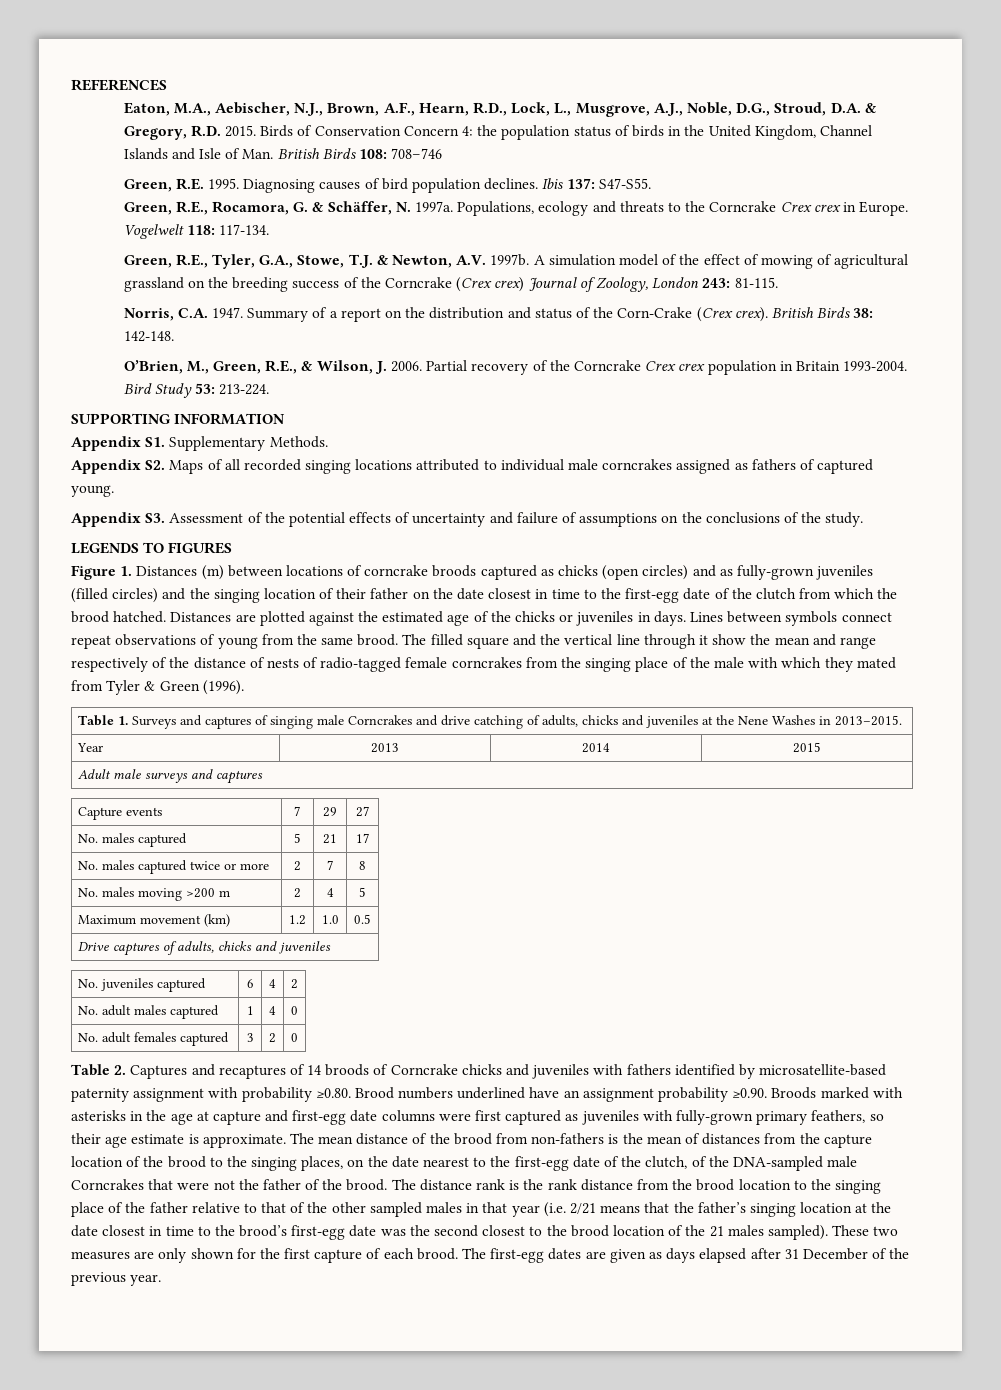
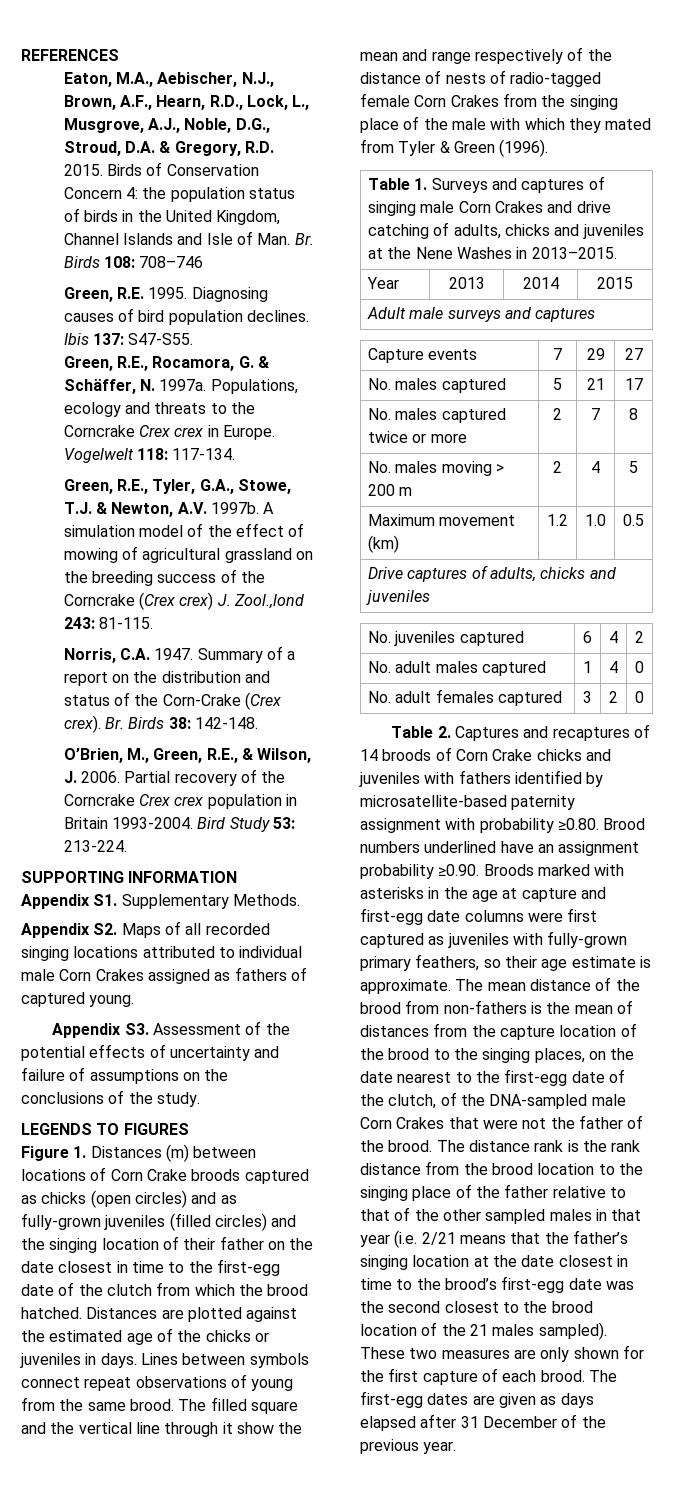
- Birds of Conservation Concern 4: the population status of birds in the United Kingdom, Channel Islands and Isle of Man. British Birds 108: 708–746
+ Birds of Conservation Concern 4: the population status of birds in the United Kingdom, Channel Islands and Isle of Man. Br. Birds 108: 708–746
- A simulation model of the effect of mowing of agricultural grassland on the breeding success of the Corncrake (Crex crex) Journal of Zoology, London 243: 81-115.
+ A simulation model of the effect of mowing of agricultural grassland on the breeding success of the Corncrake (Crex crex) J. Zool.,lond 243: 81-115.
- British Birds 38: 142-148.
+ Br. Birds 38: 142-148.
- Appendix S2. Maps of all recorded singing locations attributed to individual male corncrakes assigned as fathers of captured young.
+ Appendix S2. Maps of all recorded singing locations attributed to individual male Corn Crakes assigned as fathers of captured young.
- Figure 1. Distances (m) between locations of corncrake broods captured as chicks (open circles) and as fully-grown juveniles (filled circles) and the singing location of their father on the date closest in time to the first-egg date of the clutch from which the brood hatched.
+ Figure 1. Distances (m) between locations of Corn Crake broods captured as chicks (open circles) and as fully-grown juveniles (filled circles) and the singing location of their father on the date closest in time to the first-egg date of the clutch from which the brood hatched.
- The filled square and the vertical line through it show the mean and range respectively of the distance of nests of radio-tagged female corncrakes from the singing place of the male with which they mated from Tyler & Green (1996).
+ The filled square and the vertical line through it show the mean and range respectively of the distance of nests of radio-tagged female Corn Crakes from the singing place of the male with which they mated from Tyler & Green (1996).
- Table 1. Surveys and captures of singing male Corncrakes and drive catching of adults, chicks and juveniles at the Nene Washes in 2013–2015.
+ Table 1. Surveys and captures of singing male Corn Crakes and drive catching of adults, chicks and juveniles at the Nene Washes in 2013–2015.
- No. males moving >200 m | 2 | 4 | 5
+ No. males moving > 200 m | 2 | 4 | 5
- Table 2. Captures and recaptures of 14 broods of Corncrake chicks and juveniles with fathers identified by microsatellite-based paternity assignment with probability ≥0.80. Brood numbers underlined have an assignment probability ≥0.90. Broods marked with asterisks in the age at capture and first-egg date columns were first captured as juveniles with fully-grown primary feathers, so their age estimate is approximate.
+ Table 2. Captures and recaptures of 14 broods of Corn Crake chicks and juveniles with fathers identified by microsatellite-based paternity assignment with probability ≥0.80. Brood numbers underlined have an assignment probability ≥0.90. Broods marked with asterisks in the age at capture and first-egg date columns were first captured as juveniles with fully-grown primary feathers, so their age estimate is approximate.
- The mean distance of the brood from non-fathers is the mean of distances from the capture location of the brood to the singing places, on the date nearest to the first-egg date of the clutch, of the DNA-sampled male Corncrakes that were not the father of the brood.
+ The mean distance of the brood from non-fathers is the mean of distances from the capture location of the brood to the singing places, on the date nearest to the first-egg date of the clutch, of the DNA-sampled male Corn Crakes that were not the father of the brood.

